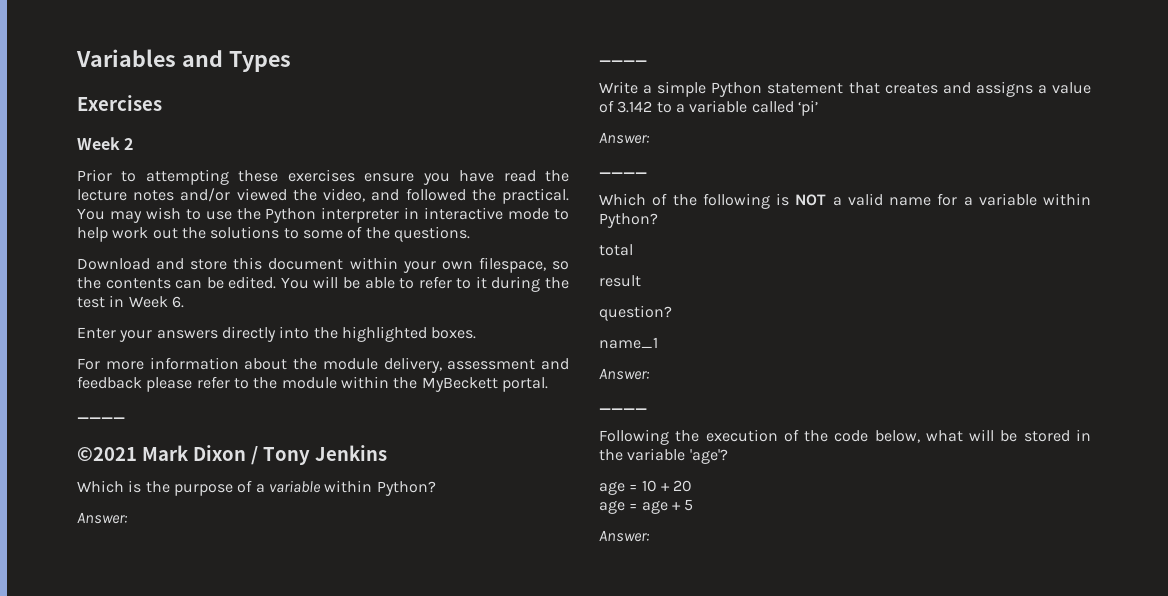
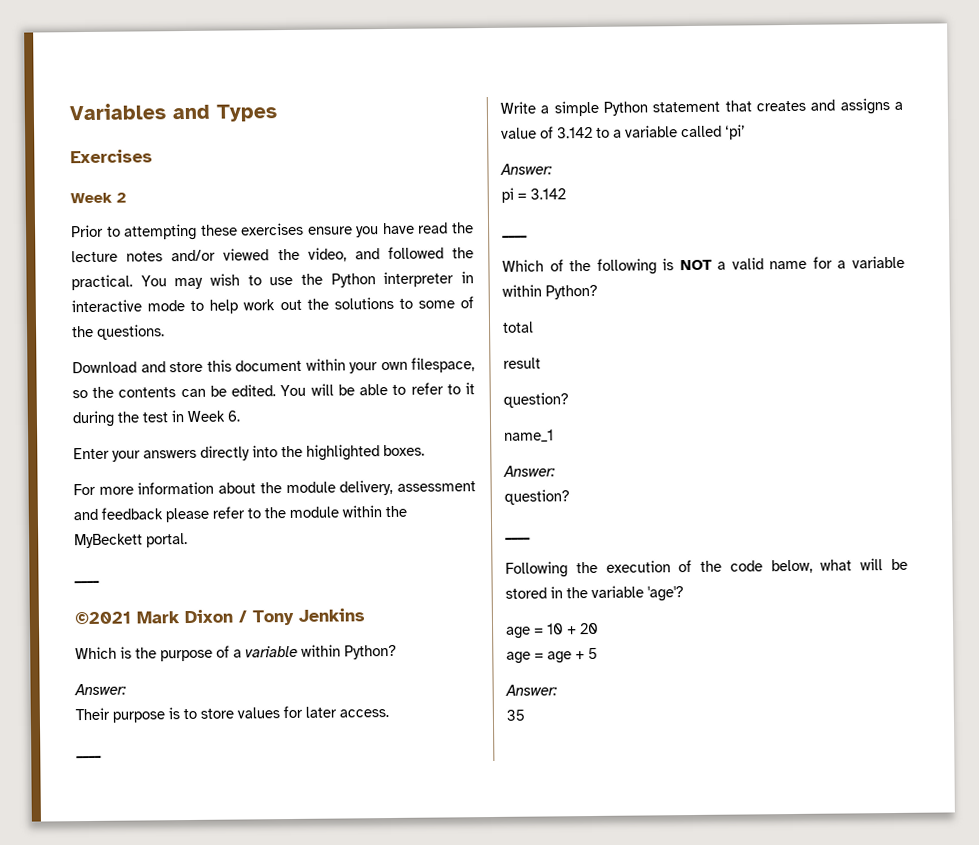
+ Their purpose is to store values for later access.
+ pi = 3.142
  name_1
  Answer:
+ question?
+ 35

